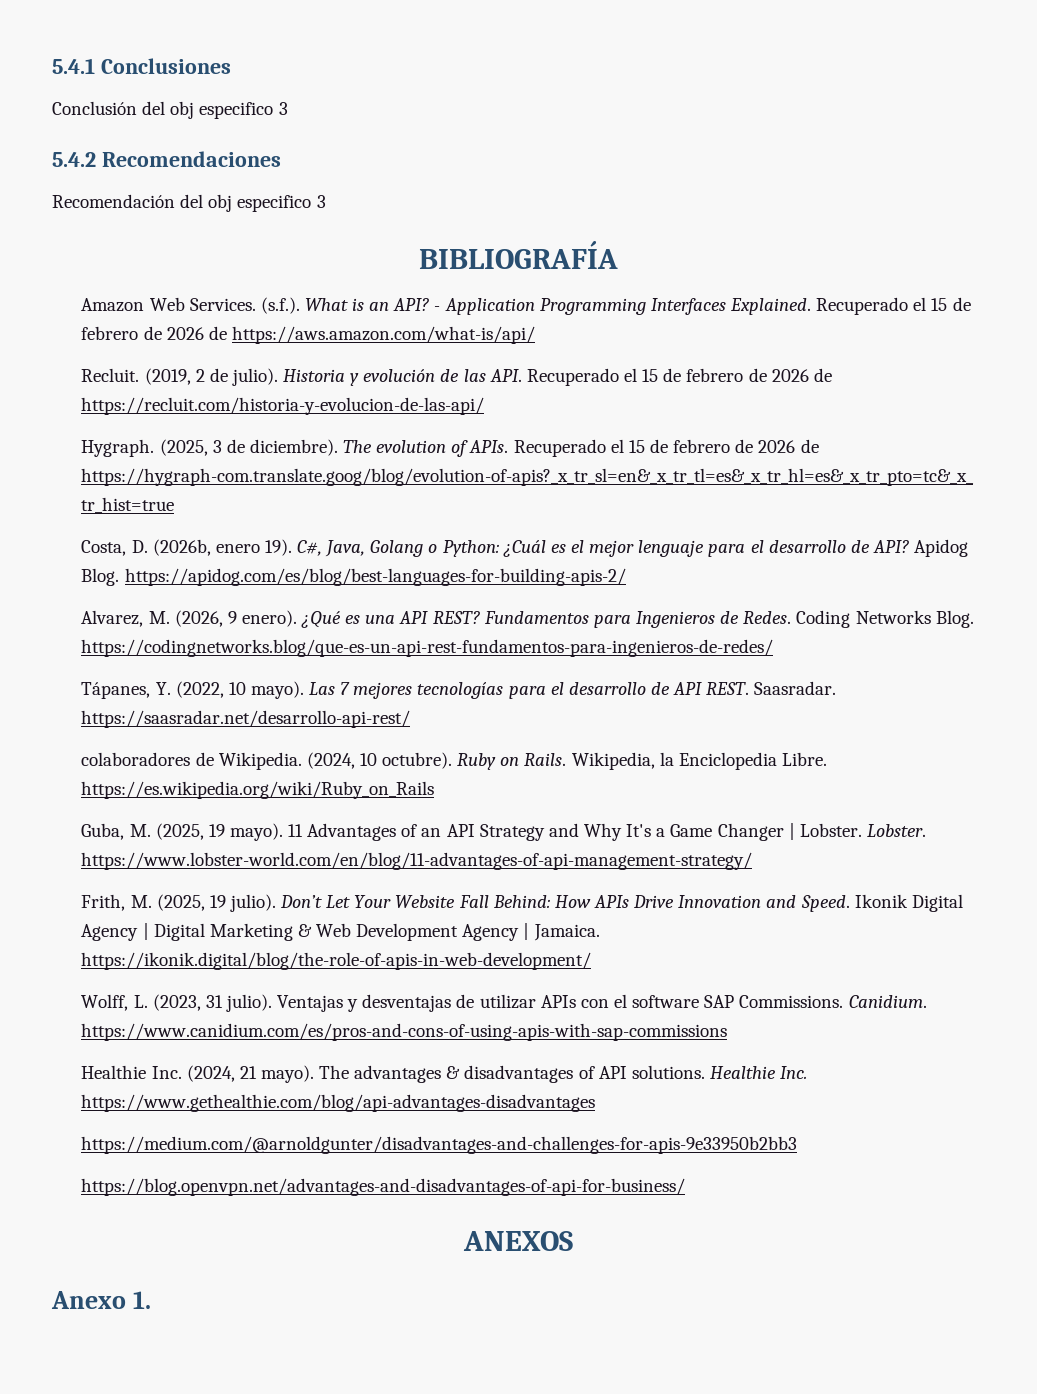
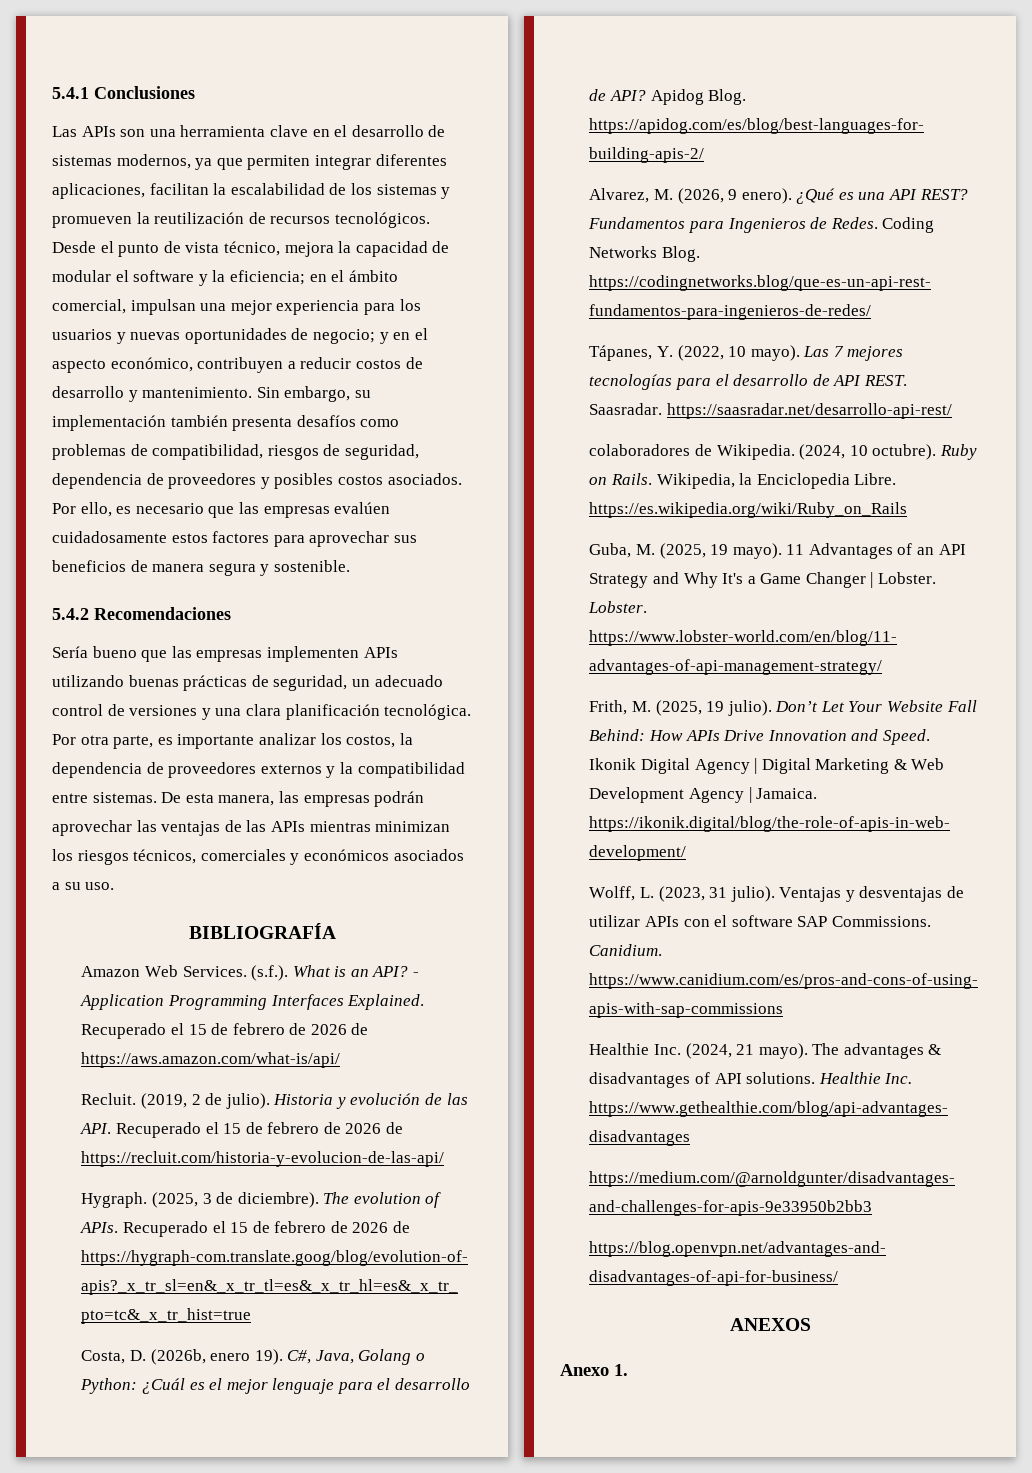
- Conclusión del obj especifico 3
+ Las APIs son una herramienta clave en el desarrollo de sistemas modernos, ya que permiten integrar diferentes aplicaciones, facilitan la escalabilidad de los sistemas y promueven la reutilización de recursos tecnológicos. Desde el punto de vista técnico, mejora la capacidad de modular el software y la eficiencia; en el ámbito comercial, impulsan una mejor experiencia para los usuarios y nuevas oportunidades de negocio; y en el aspecto económico, contribuyen a reducir costos de desarrollo y mantenimiento. Sin embargo, su implementación también presenta desafíos como problemas de compatibilidad, riesgos de seguridad, dependencia de proveedores y posibles costos asociados. Por ello, es necesario que las empresas evalúen cuidadosamente estos factores para aprovechar sus beneficios de manera segura y sostenible.
  5.4.2 Recomendaciones
- Recomendación del obj especifico 3
+ Sería bueno que las empresas implementen APIs utilizando buenas prácticas de seguridad, un adecuado control de versiones y una clara planificación tecnológica. Por otra parte, es importante analizar los costos, la dependencia de proveedores externos y la compatibilidad entre sistemas. De esta manera, las empresas podrán aprovechar las ventajas de las APIs mientras minimizan los riesgos técnicos, comerciales y económicos asociados a su uso.

